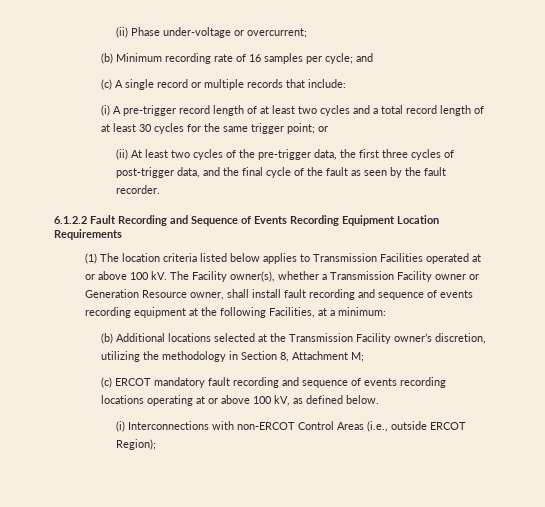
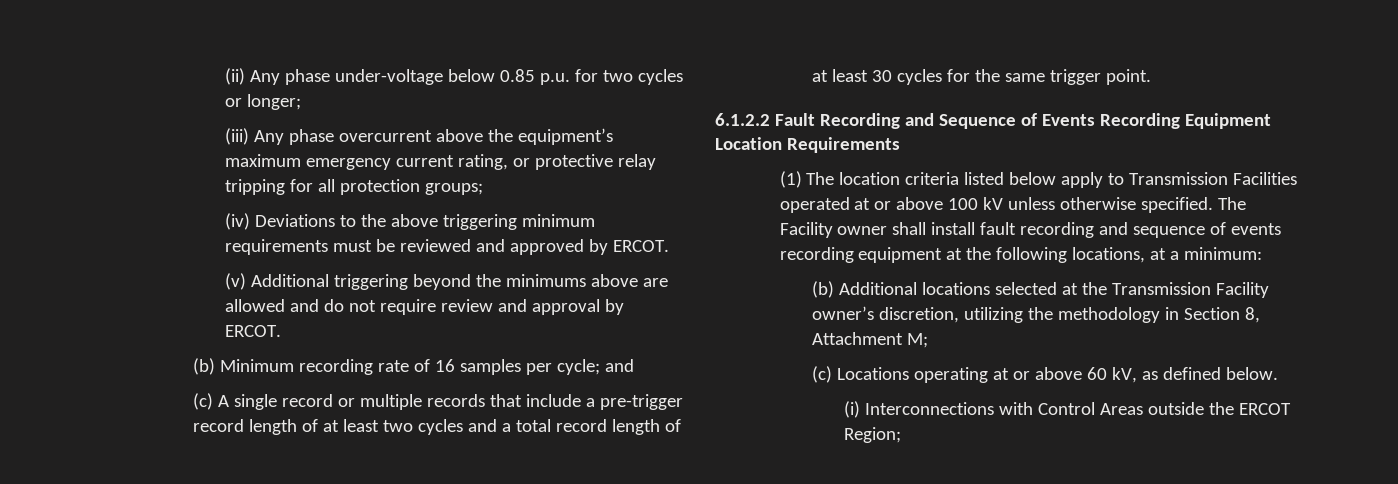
- (ii) Phase under-voltage or overcurrent;
+ (ii) Any phase under-voltage below 0.85 p.u. for two cycles or longer;
+ (iii) Any phase overcurrent above the equipment’s maximum emergency current rating, or protective relay tripping for all protection groups;
+ (iv) Deviations to the above triggering minimum requirements must be reviewed and approved by ERCOT.
+ (v) Additional triggering beyond the minimums above are allowed and do not require review and approval by ERCOT.
- (c) A single record or multiple records that include:
- (i) A pre-trigger record length of at least two cycles and a total record length of at least 30 cycles for the same trigger point; or
- (ii) At least two cycles of the pre-trigger data, the first three cycles of post-trigger data, and the final cycle of the fault as seen by the fault recorder.
+ (c) A single record or multiple records that include a pre-trigger record length of at least two cycles and a total record length of at least 30 cycles for the same trigger point.
- (1) The location criteria listed below applies to Transmission Facilities operated at or above 100 kV. The Facility owner(s), whether a Transmission Facility owner or Generation Resource owner, shall install fault recording and sequence of events recording equipment at the following Facilities, at a minimum:
+ (1) The location criteria listed below apply to Transmission Facilities operated at or above 100 kV unless otherwise specified. The Facility owner shall install fault recording and sequence of events recording equipment at the following locations, at a minimum:
- (c) ERCOT mandatory fault recording and sequence of events recording locations operating at or above 100 kV, as defined below.
+ (c) Locations operating at or above 60 kV, as defined below.
- (i) Interconnections with non-ERCOT Control Areas (i.e., outside ERCOT Region);
+ (i) Interconnections with Control Areas outside the ERCOT Region;

